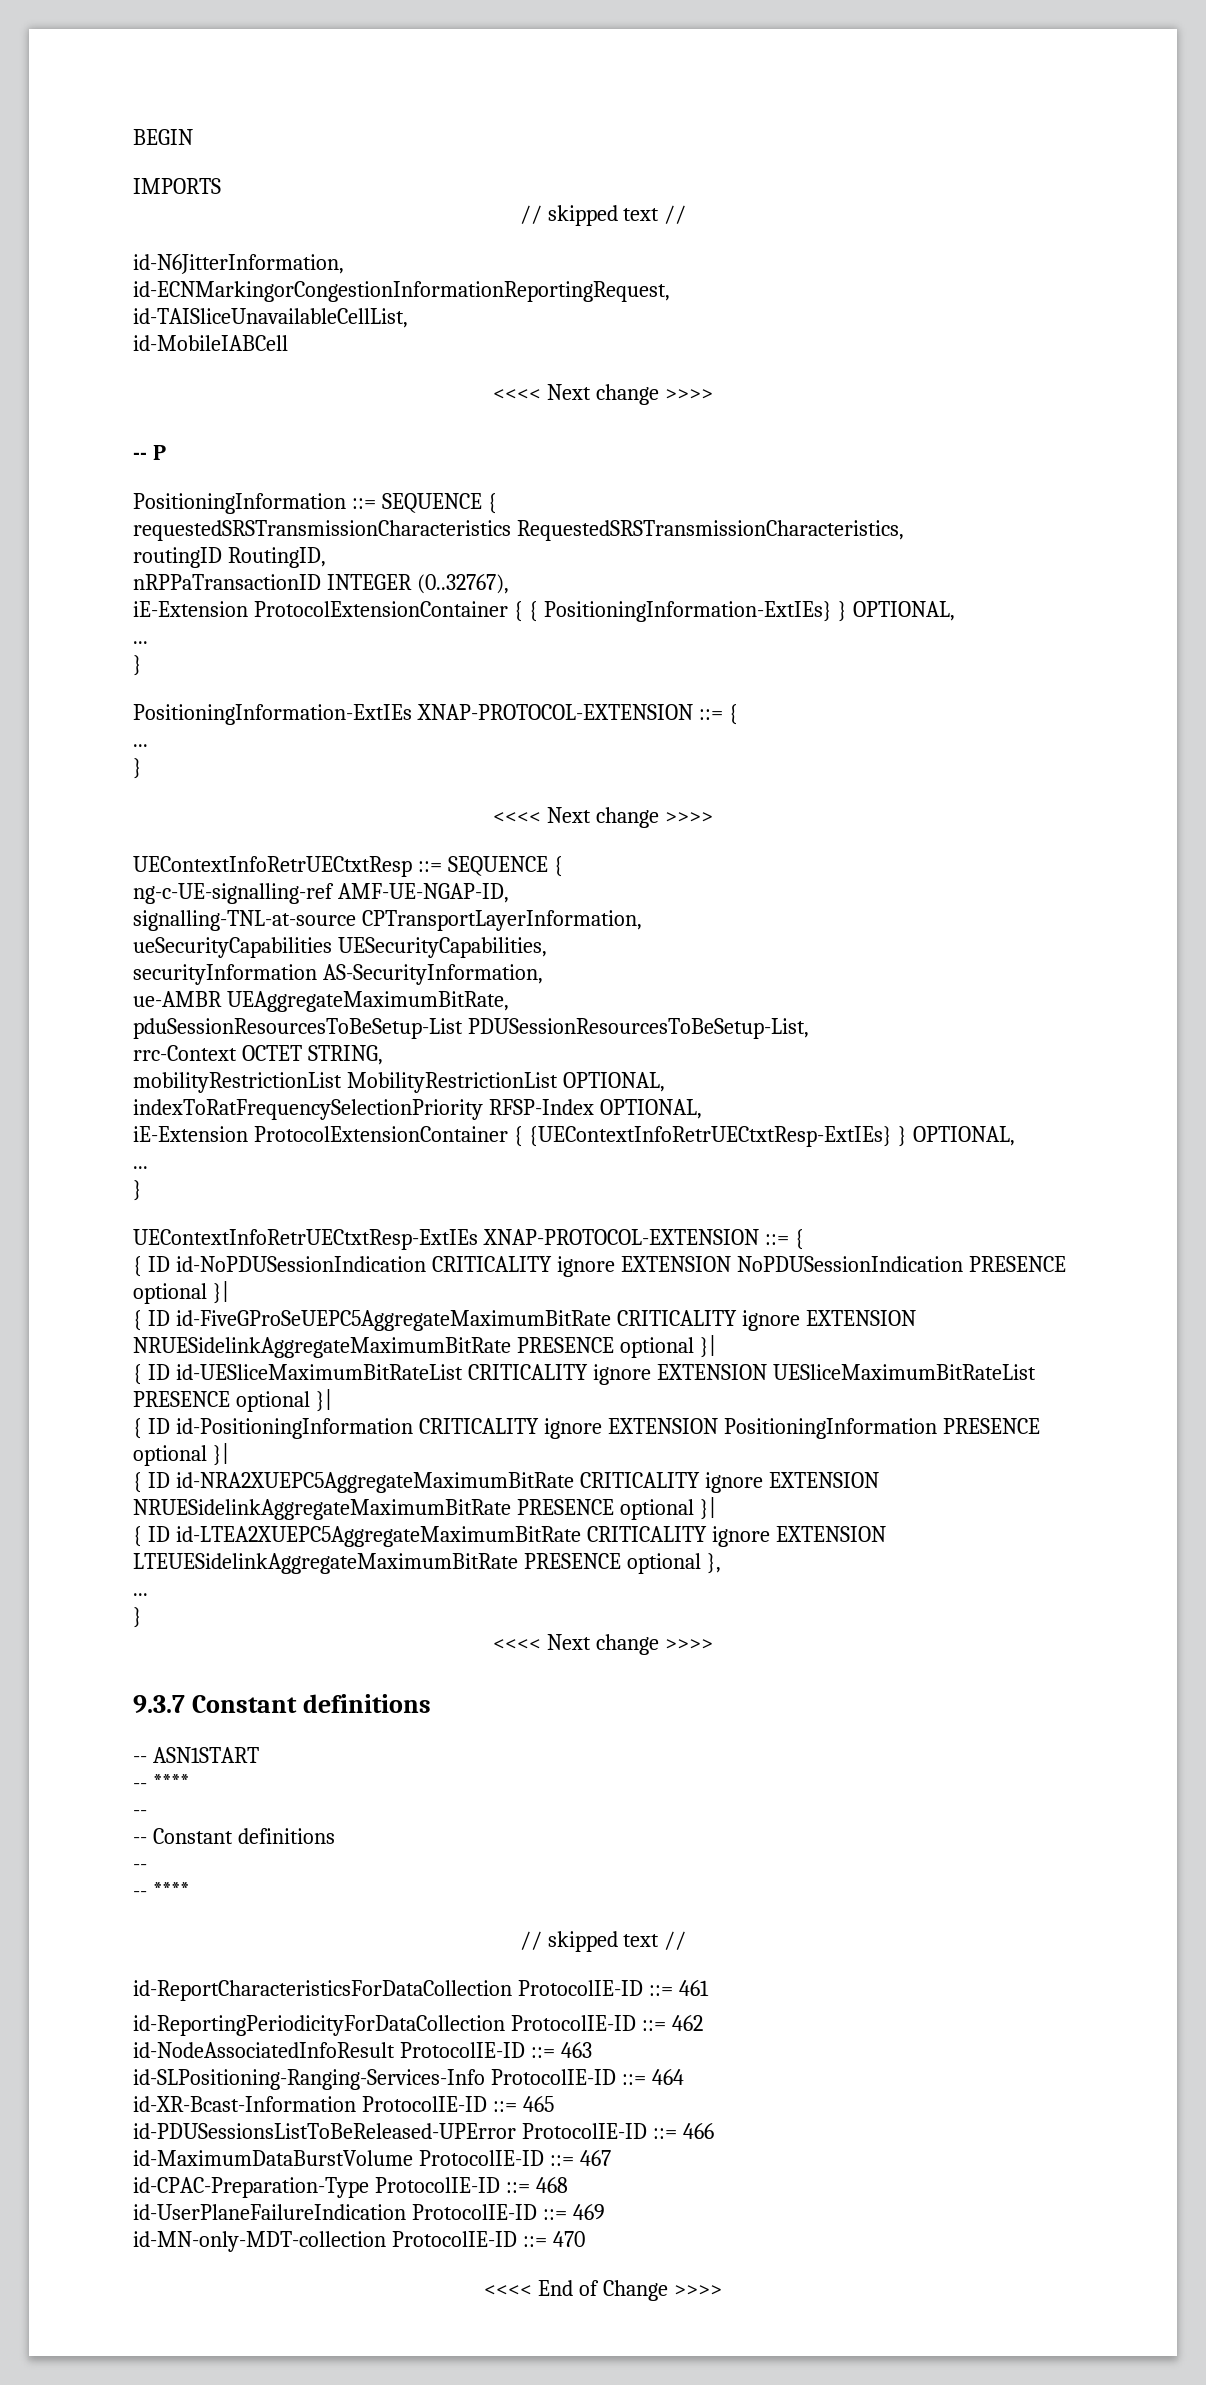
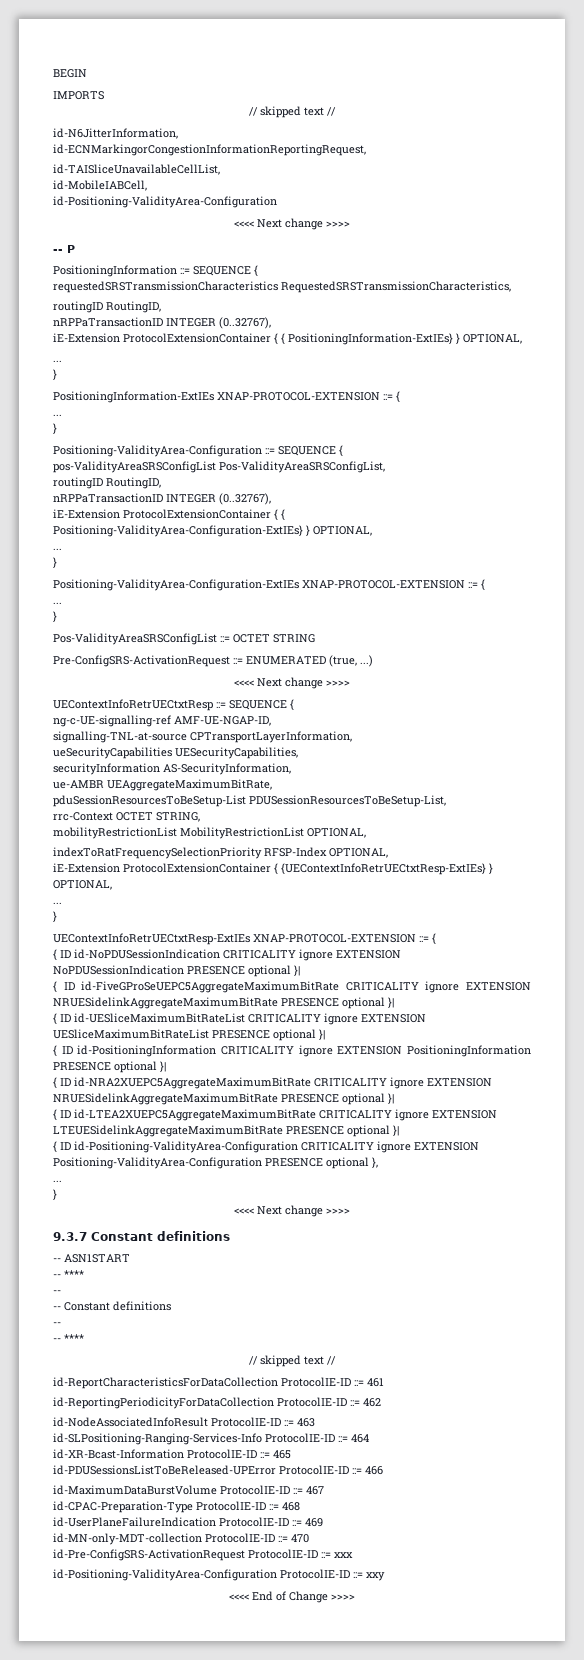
- id-MobileIABCell
+ id-MobileIABCell,
+ id-Positioning-ValidityArea-Configuration
+ Positioning-ValidityArea-Configuration ::= SEQUENCE {
+ pos-ValidityAreaSRSConfigList Pos-ValidityAreaSRSConfigList,
+ routingID RoutingID,
+ nRPPaTransactionID INTEGER (0..32767),
+ iE-Extension ProtocolExtensionContainer { { Positioning-ValidityArea-Configuration-ExtIEs} } OPTIONAL,
+ ...
+ }
+ Positioning-ValidityArea-Configuration-ExtIEs XNAP-PROTOCOL-EXTENSION ::= {
+ ...
+ }
+ Pos-ValidityAreaSRSConfigList ::= OCTET STRING
+ Pre-ConfigSRS-ActivationRequest ::= ENUMERATED (true, ...)
- { ID id-LTEA2XUEPC5AggregateMaximumBitRate CRITICALITY ignore EXTENSION LTEUESidelinkAggregateMaximumBitRate PRESENCE optional },
+ { ID id-LTEA2XUEPC5AggregateMaximumBitRate CRITICALITY ignore EXTENSION LTEUESidelinkAggregateMaximumBitRate PRESENCE optional }|
+ { ID id-Positioning-ValidityArea-Configuration CRITICALITY ignore EXTENSION Positioning-ValidityArea-Configuration PRESENCE optional },
+ id-Pre-ConfigSRS-ActivationRequest ProtocolIE-ID ::= xxx
+ id-Positioning-ValidityArea-Configuration ProtocolIE-ID ::= xxy

